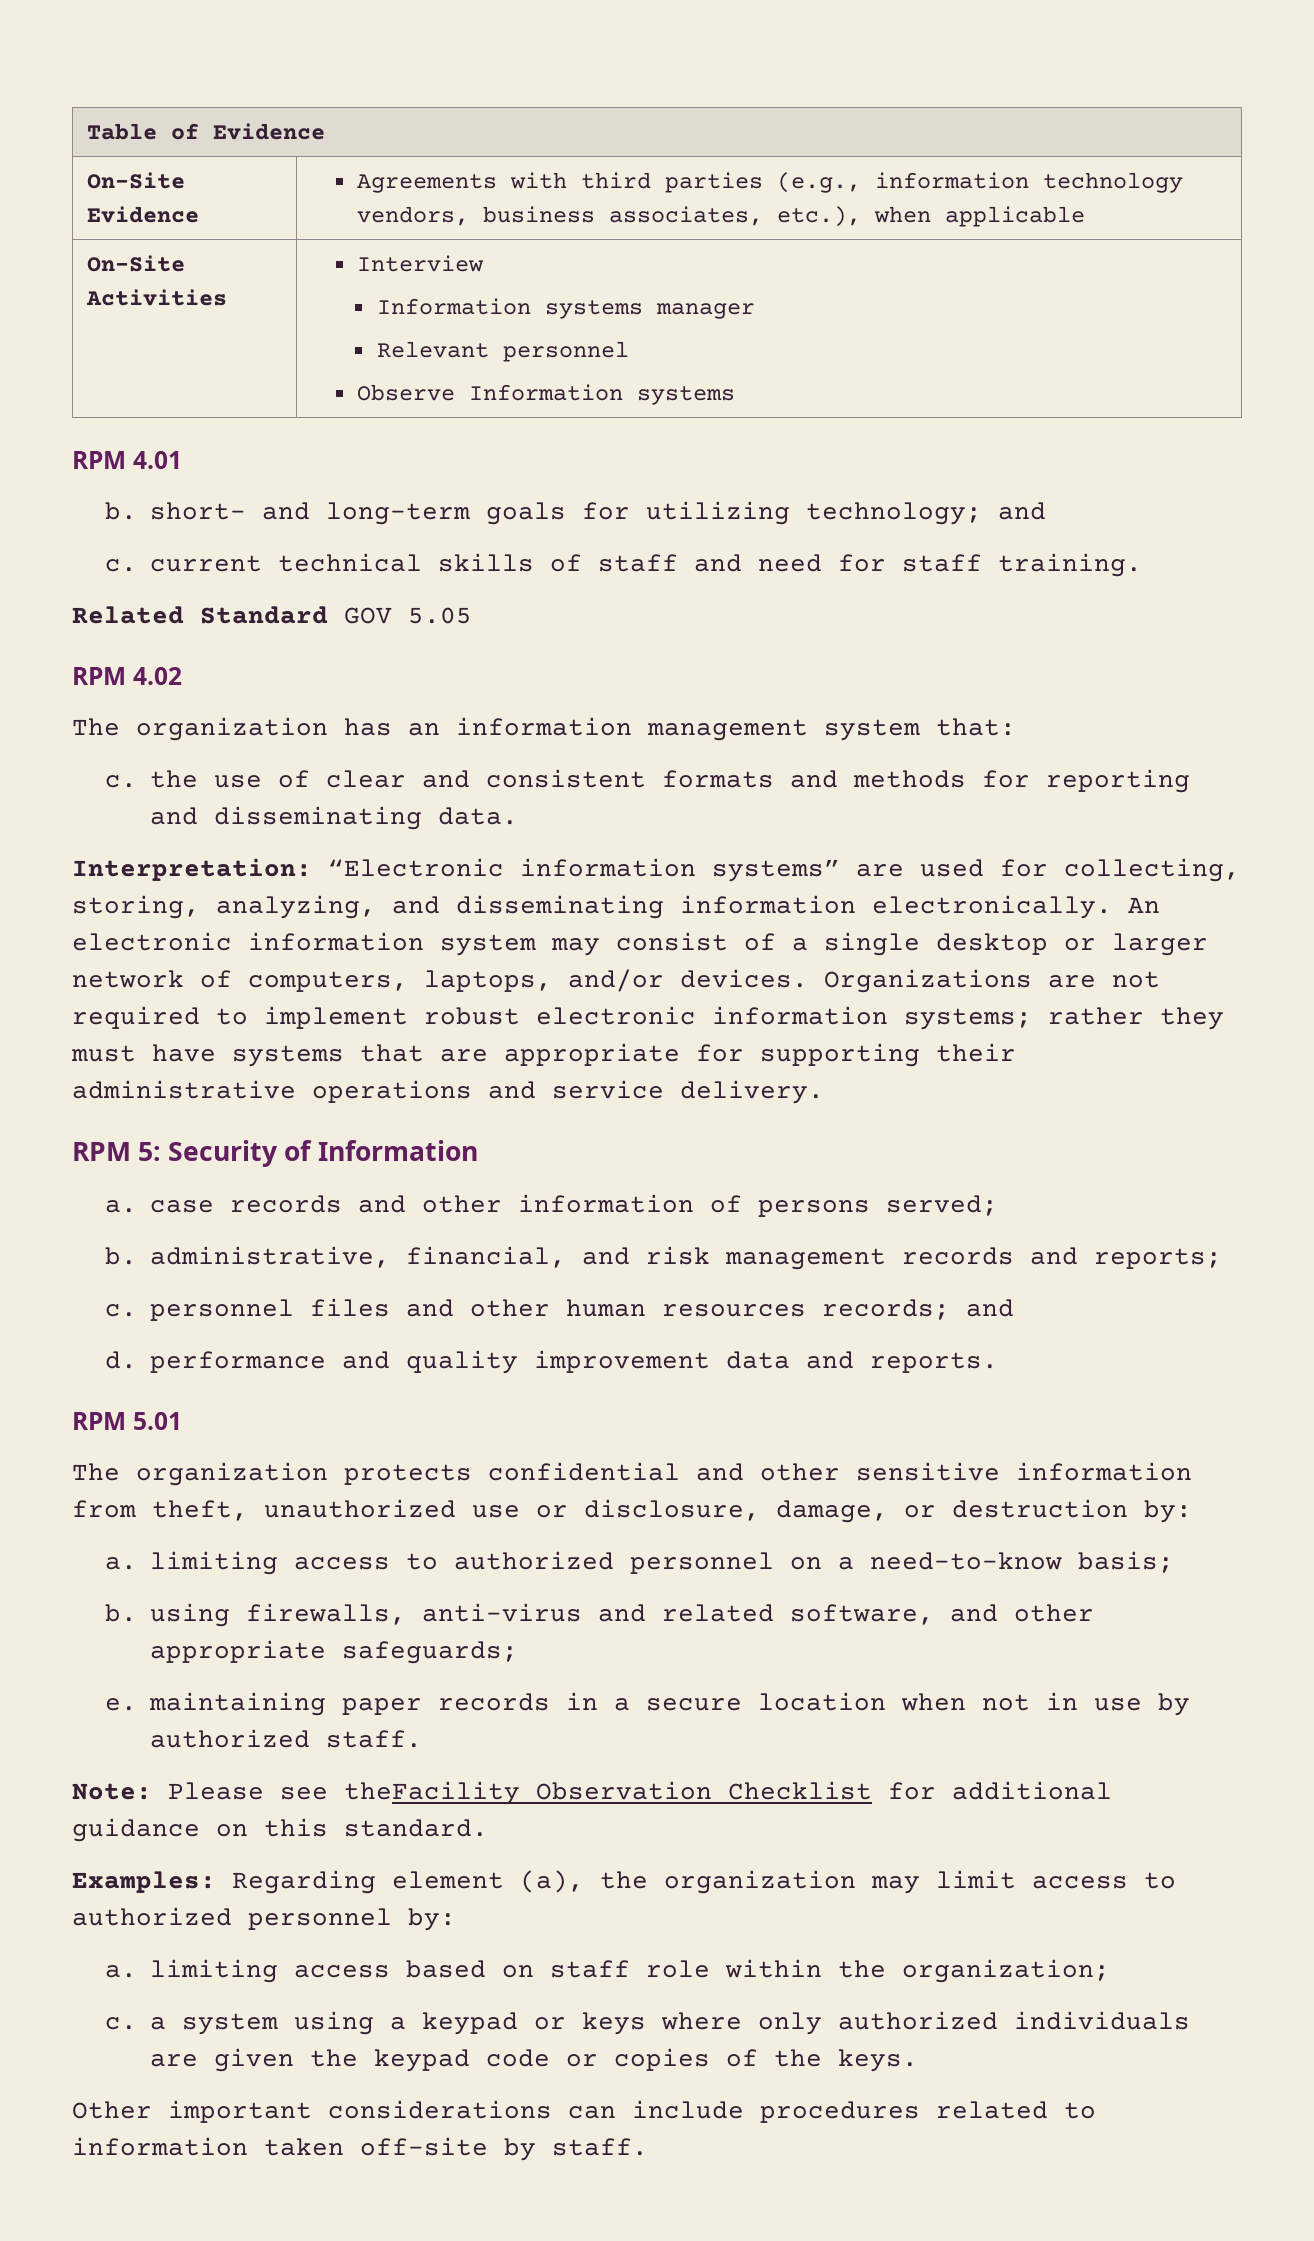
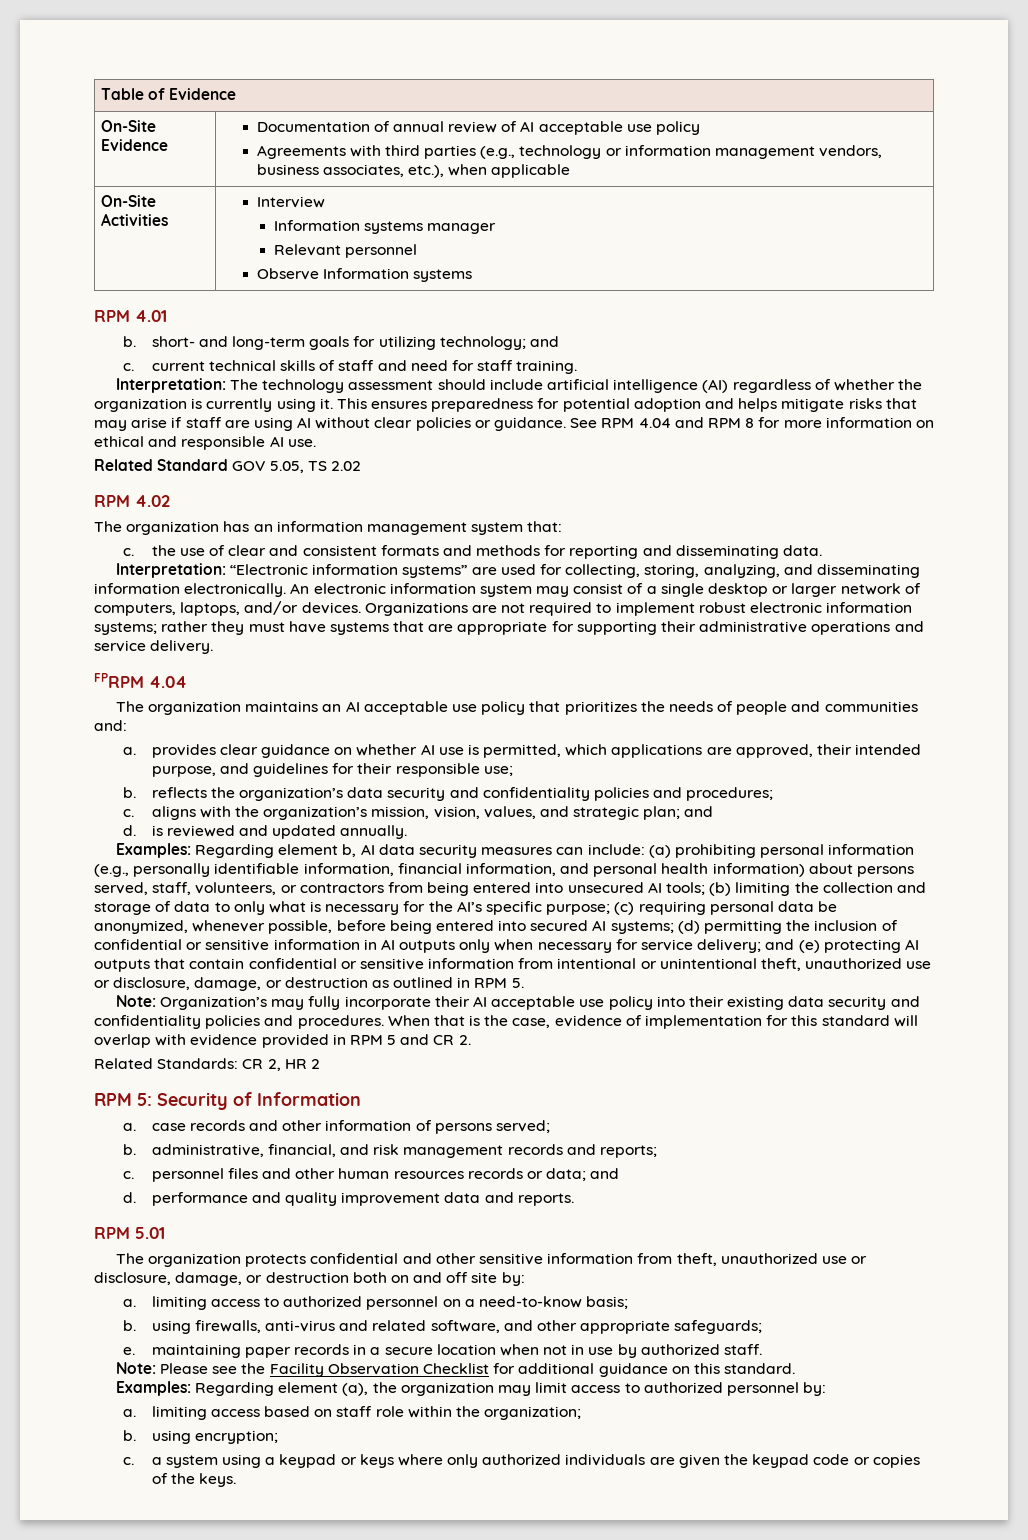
- On-Site Evidence | Agreements with third parties (e.g., information technology vendors, business associates, etc.), when applicable
+ On-Site Evidence | Documentation of annual review of AI acceptable use policy
+ Agreements with third parties (e.g., technology or information management vendors, business associates, etc.), when applicable
+ Interpretation: The technology assessment should include artificial intelligence (AI) regardless of whether the organization is currently using it. This ensures preparedness for potential adoption and helps mitigate risks that may arise if staff are using AI without clear policies or guidance. See RPM 4.04 and RPM 8 for more information on ethical and responsible AI use.
- Related Standard GOV 5.05
+ Related Standard GOV 5.05, TS 2.02
+ FPRPM 4.04
+ The organization maintains an AI acceptable use policy that prioritizes the needs of people and communities and:
+ a. provides clear guidance on whether AI use is permitted, which applications are approved, their intended purpose, and guidelines for their responsible use;
+ b. reflects the organization’s data security and confidentiality policies and procedures;
+ c. aligns with the organization’s mission, vision, values, and strategic plan; and
+ d. is reviewed and updated annually.
+ Examples: Regarding element b, AI data security measures can include: (a) prohibiting personal information (e.g., personally identifiable information, financial information, and personal health information) about persons served, staff, volunteers, or contractors from being entered into unsecured AI tools; (b) limiting the collection and storage of data to only what is necessary for the AI’s specific purpose; (c) requiring personal data be anonymized, whenever possible, before being entered into secured AI systems; (d) permitting the inclusion of confidential or sensitive information in AI outputs only when necessary for service delivery; and (e) protecting AI outputs that contain confidential or sensitive information from intentional or unintentional theft, unauthorized use or disclosure, damage, or destruction as outlined in RPM 5.
+ Note: Organization’s may fully incorporate their AI acceptable use policy into their existing data security and confidentiality policies and procedures. When that is the case, evidence of implementation for this standard will overlap with evidence provided in RPM 5 and CR 2.
+ Related Standards: CR 2, HR 2
- c. personnel files and other human resources records; and
+ c. personnel files and other human resources records or data; and
- The organization protects confidential and other sensitive information from theft, unauthorized use or disclosure, damage, or destruction by:
+ The organization protects confidential and other sensitive information from theft, unauthorized use or disclosure, damage, or destruction both on and off site by:
- Note: Please see theFacility Observation Checklist for additional guidance on this standard.
+ Note: Please see the Facility Observation Checklist for additional guidance on this standard.
+ b. using encryption;
- Other important considerations can include procedures related to information taken off-site by staff.

